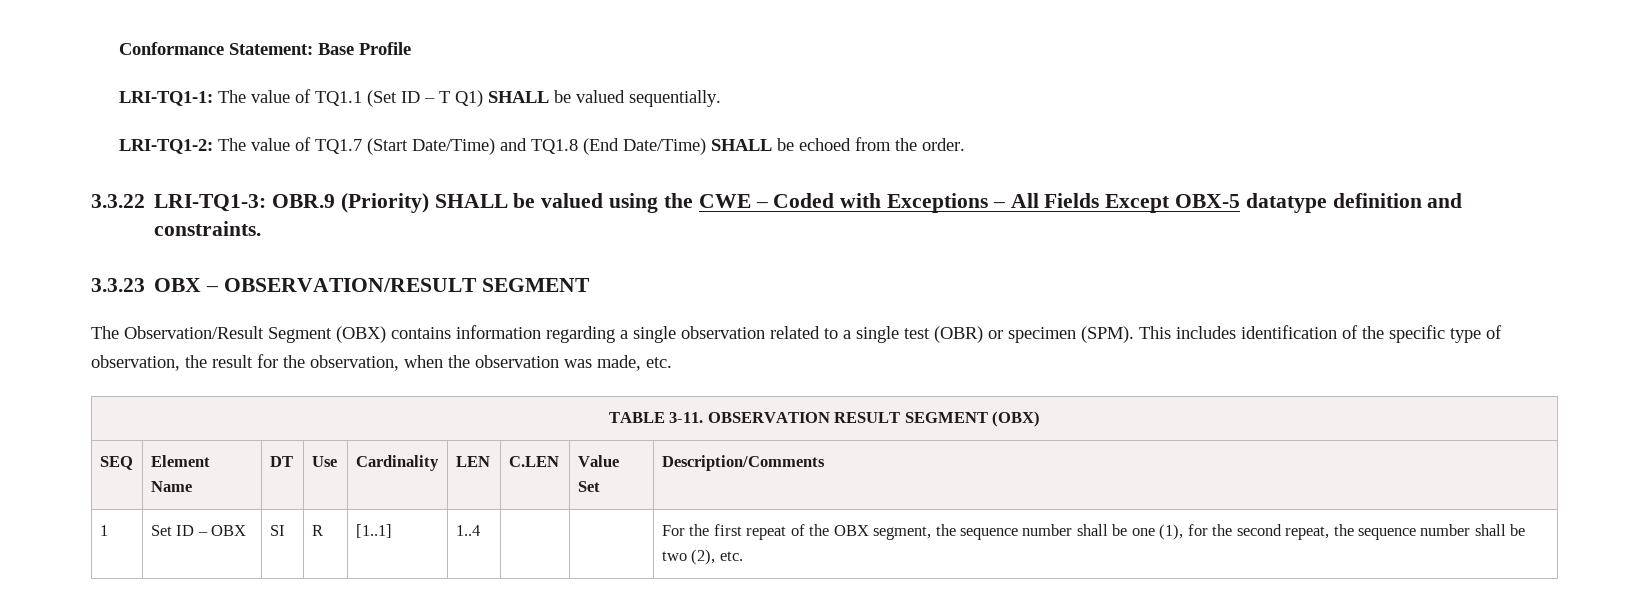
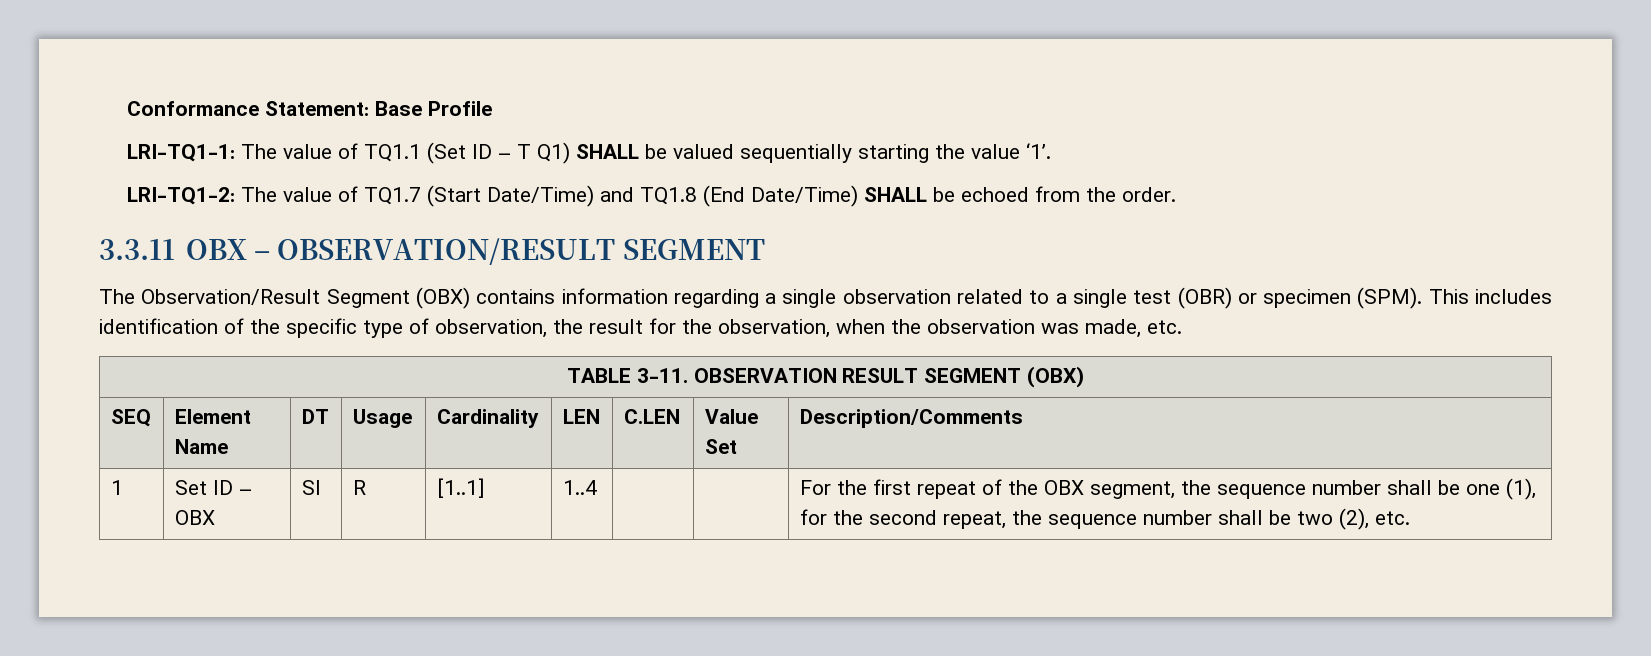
- LRI-TQ1-1: The value of TQ1.1 (Set ID – T Q1) SHALL be valued sequentially.
+ LRI-TQ1-1: The value of TQ1.1 (Set ID – T Q1) SHALL be valued sequentially starting the value ‘1’.
- 3.3.22 LRI-TQ1-3: OBR.9 (Priority) SHALL be valued using the CWE – Coded with Exceptions – All Fields Except OBX-5 datatype definition and constraints.
- 3.3.23 OBX – OBSERVATION/RESULT SEGMENT
+ 3.3.11 OBX – OBSERVATION/RESULT SEGMENT
- SEQ | Element Name | DT | Use | Cardinality | LEN | C.LEN | Value Set | Description/Comments
+ SEQ | Element Name | DT | Usage | Cardinality | LEN | C.LEN | Value Set | Description/Comments

